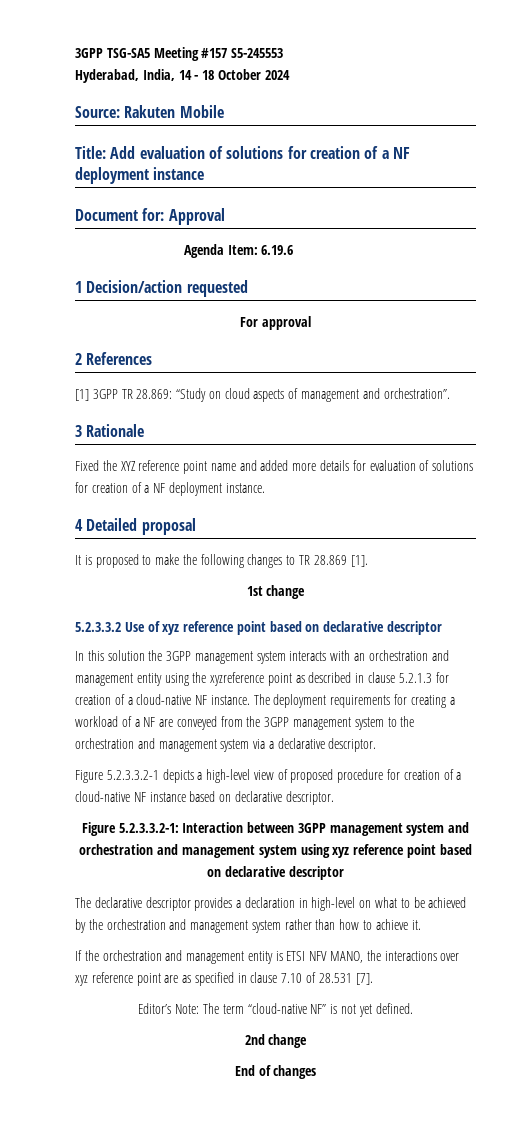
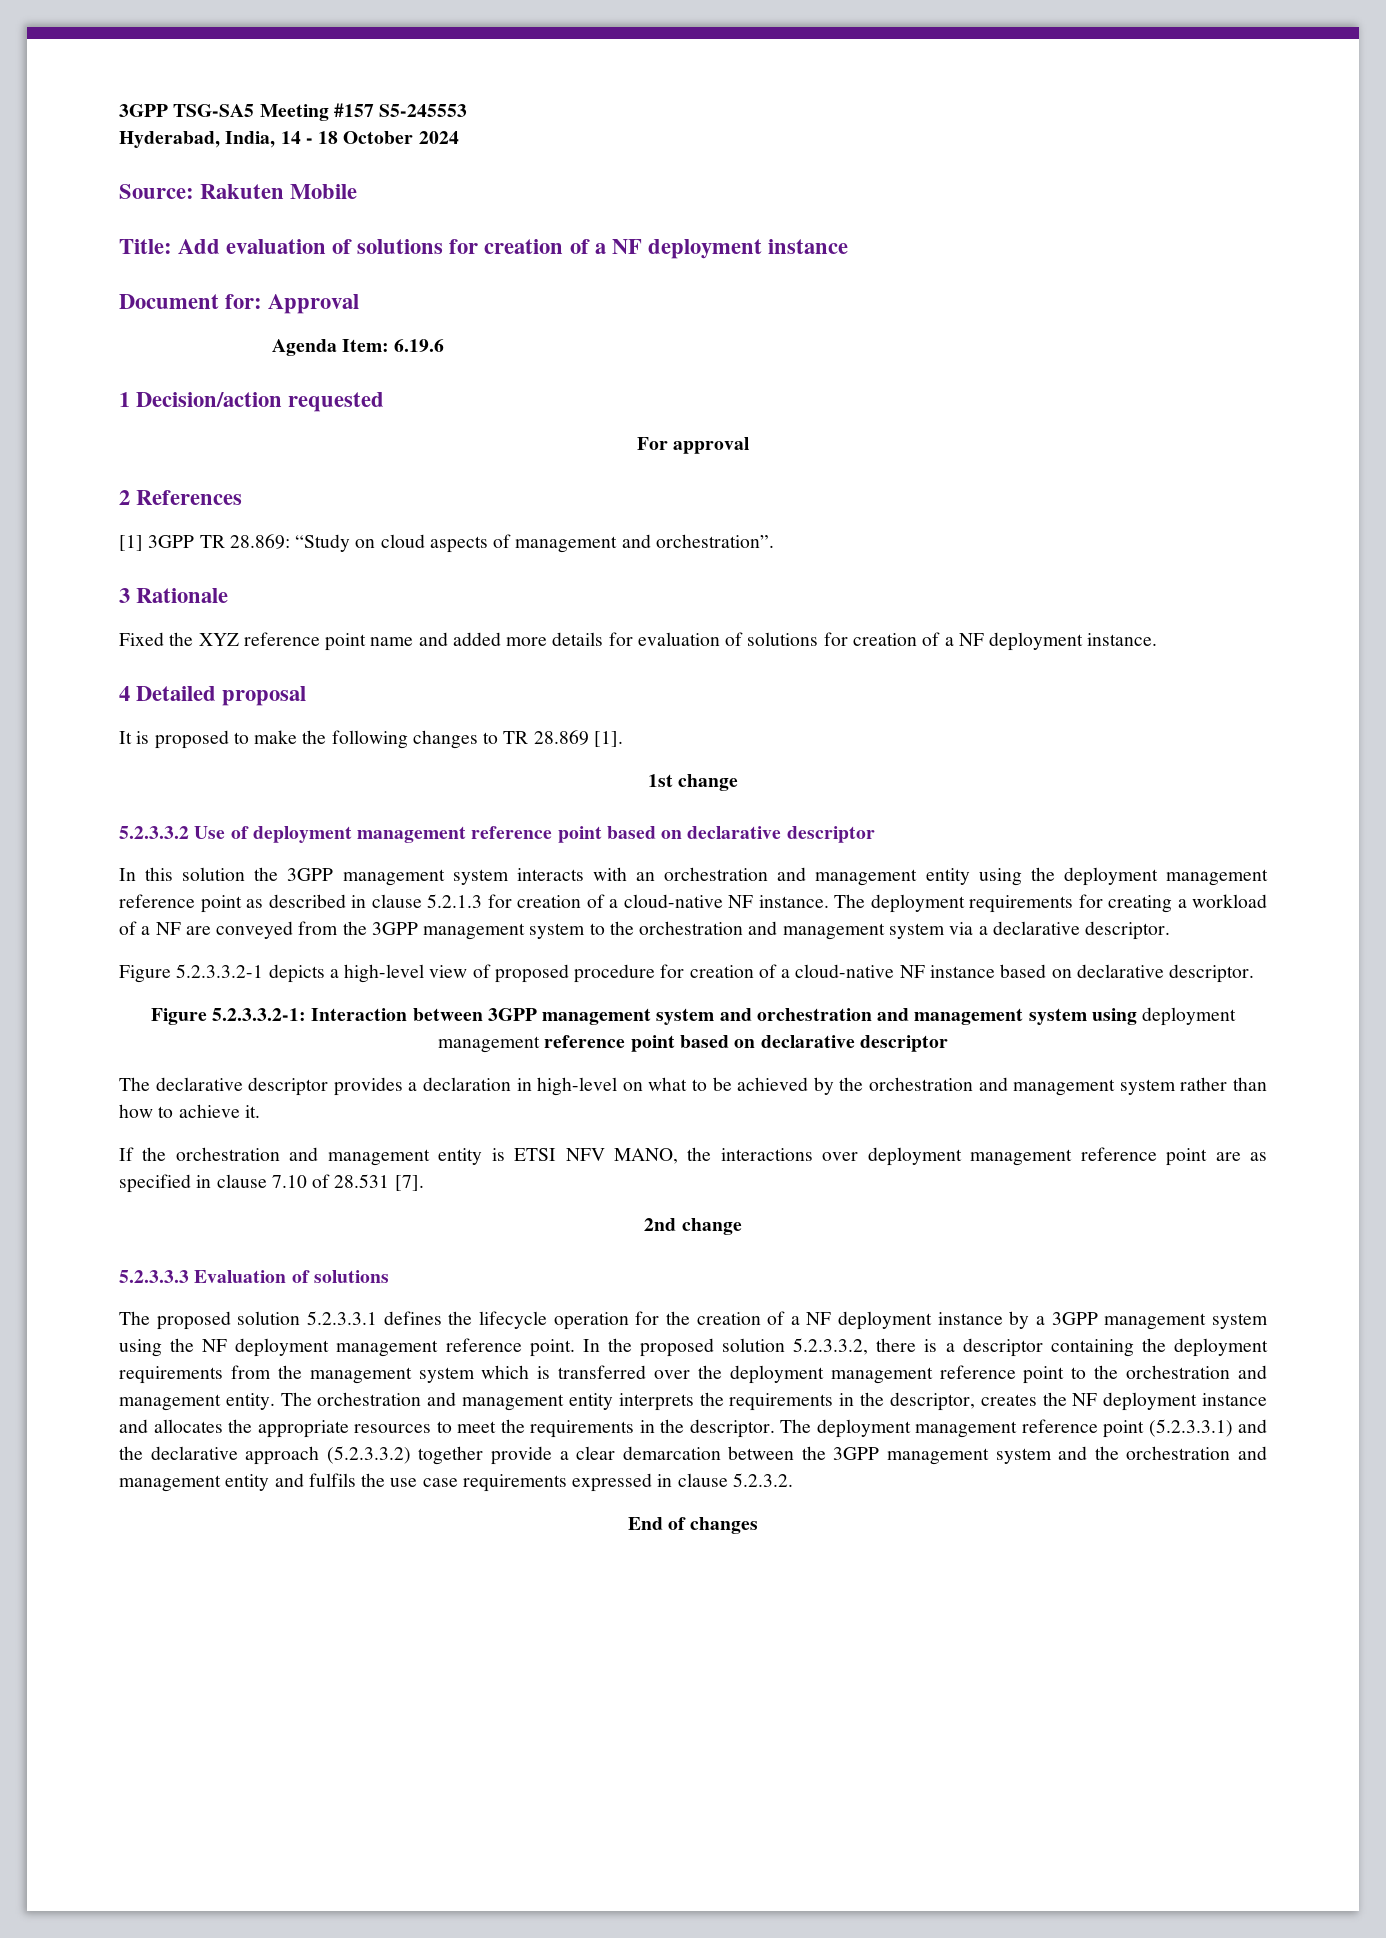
- 5.2.3.3.2 Use of xyz reference point based on declarative descriptor
+ 5.2.3.3.2 Use of deployment management reference point based on declarative descriptor
- In this solution the 3GPP management system interacts with an orchestration and management entity using the xyzreference point as described in clause 5.2.1.3 for creation of a cloud-native NF instance.
+ In this solution the 3GPP management system interacts with an orchestration and management entity using the deployment management reference point as described in clause 5.2.1.3 for creation of a cloud-native NF instance.
- Figure 5.2.3.3.2-1: Interaction between 3GPP management system and orchestration and management system using xyz reference point based on declarative descriptor
+ Figure 5.2.3.3.2-1: Interaction between 3GPP management system and orchestration and management system using deployment management reference point based on declarative descriptor
- If the orchestration and management entity is ETSI NFV MANO, the interactions over xyz reference point are as specified in clause 7.10 of 28.531 [7].
+ If the orchestration and management entity is ETSI NFV MANO, the interactions over deployment management reference point are as specified in clause 7.10 of 28.531 [7].
- Editor’s Note: The term “cloud-native NF” is not yet defined.
  2nd change
+ 5.2.3.3.3 Evaluation of solutions
+ The proposed solution 5.2.3.3.1 defines the lifecycle operation for the creation of a NF deployment instance by a 3GPP management system using the NF deployment management reference point. In the proposed solution 5.2.3.3.2, there is a descriptor containing the deployment requirements from the management system which is transferred over the deployment management reference point to the orchestration and management entity. The orchestration and management entity interprets the requirements in the descriptor, creates the NF deployment instance and allocates the appropriate resources to meet the requirements in the descriptor. The deployment management reference point (5.2.3.3.1) and the declarative approach (5.2.3.3.2) together provide a clear demarcation between the 3GPP management system and the orchestration and management entity and fulfils the use case requirements expressed in clause 5.2.3.2.

